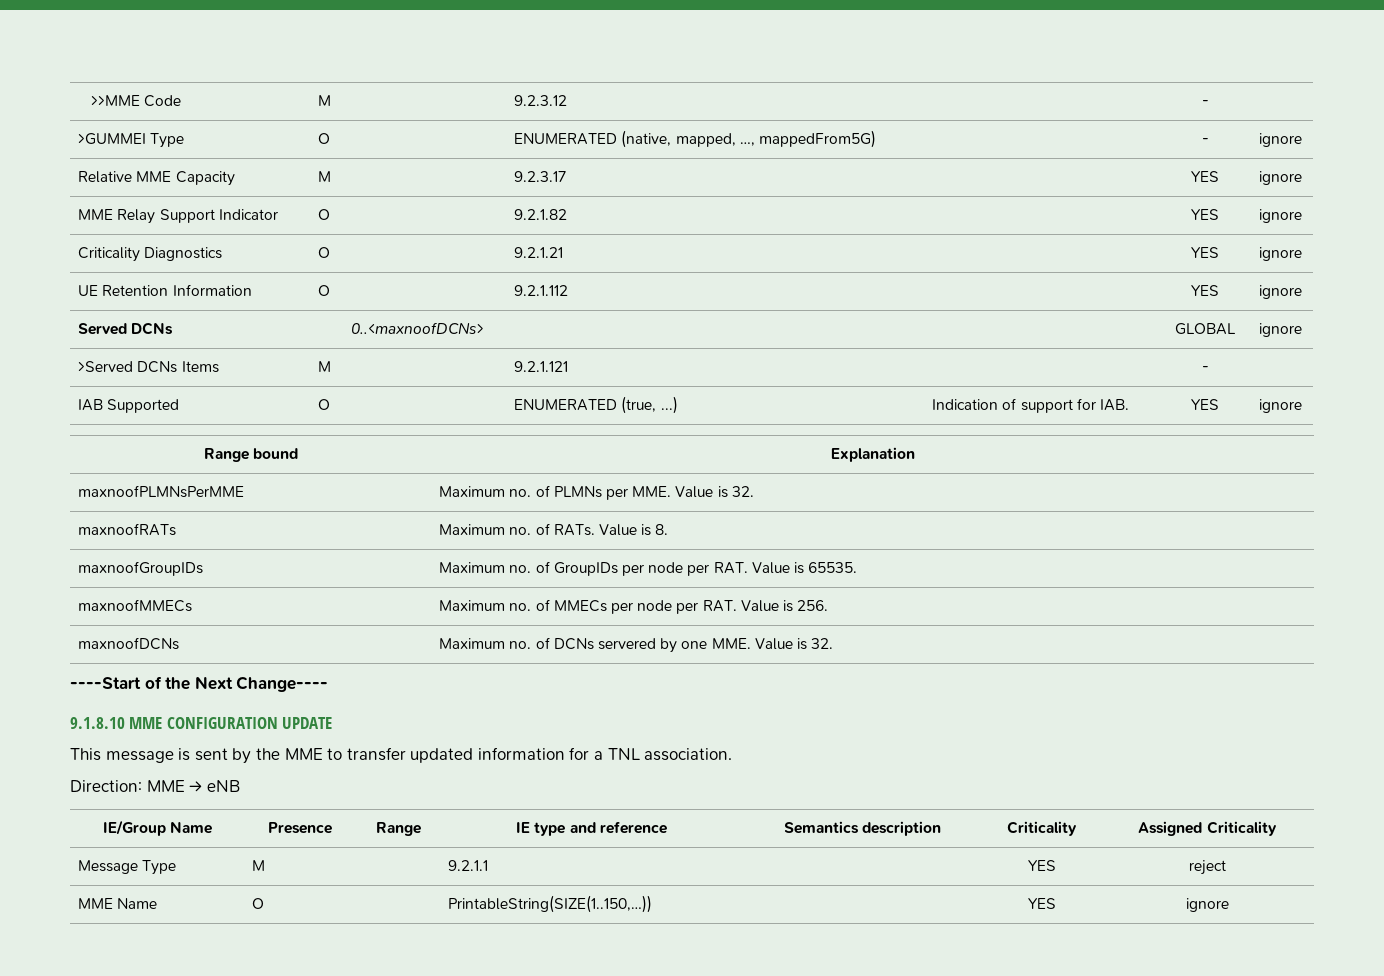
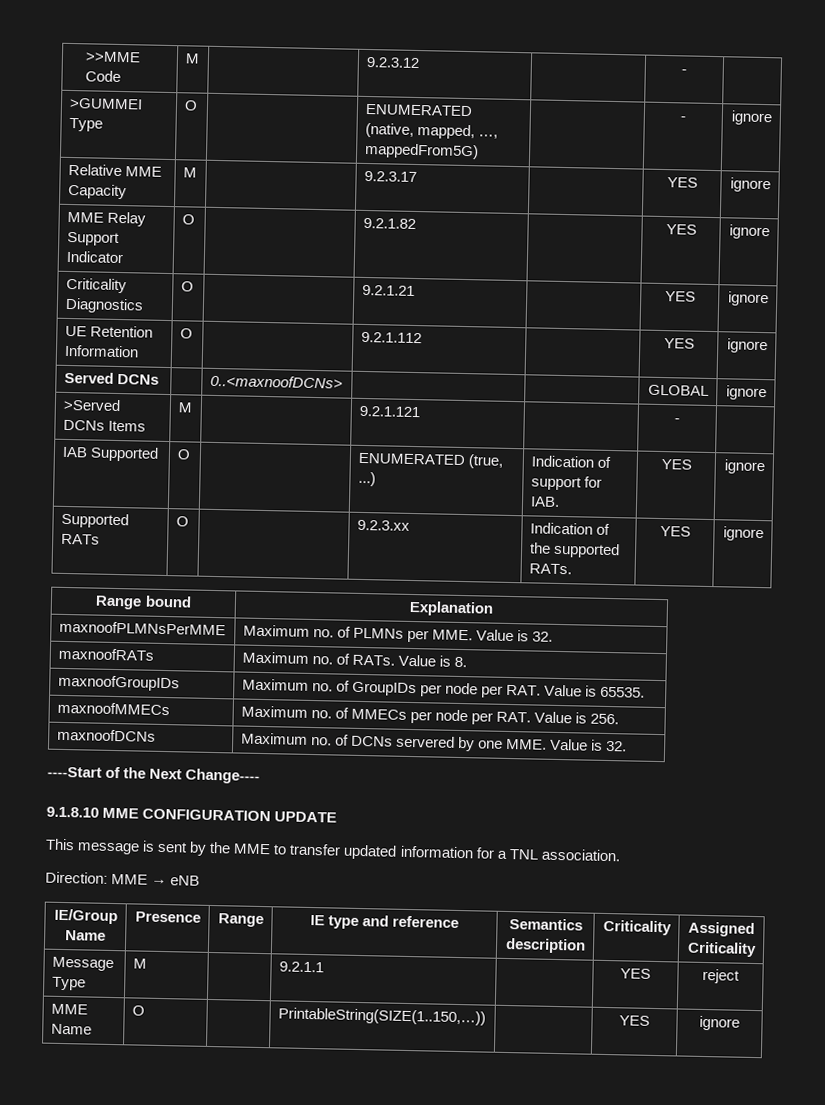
+ Supported RATs | O | | 9.2.3.xx | Indication of the supported RATs. | YES | ignore

